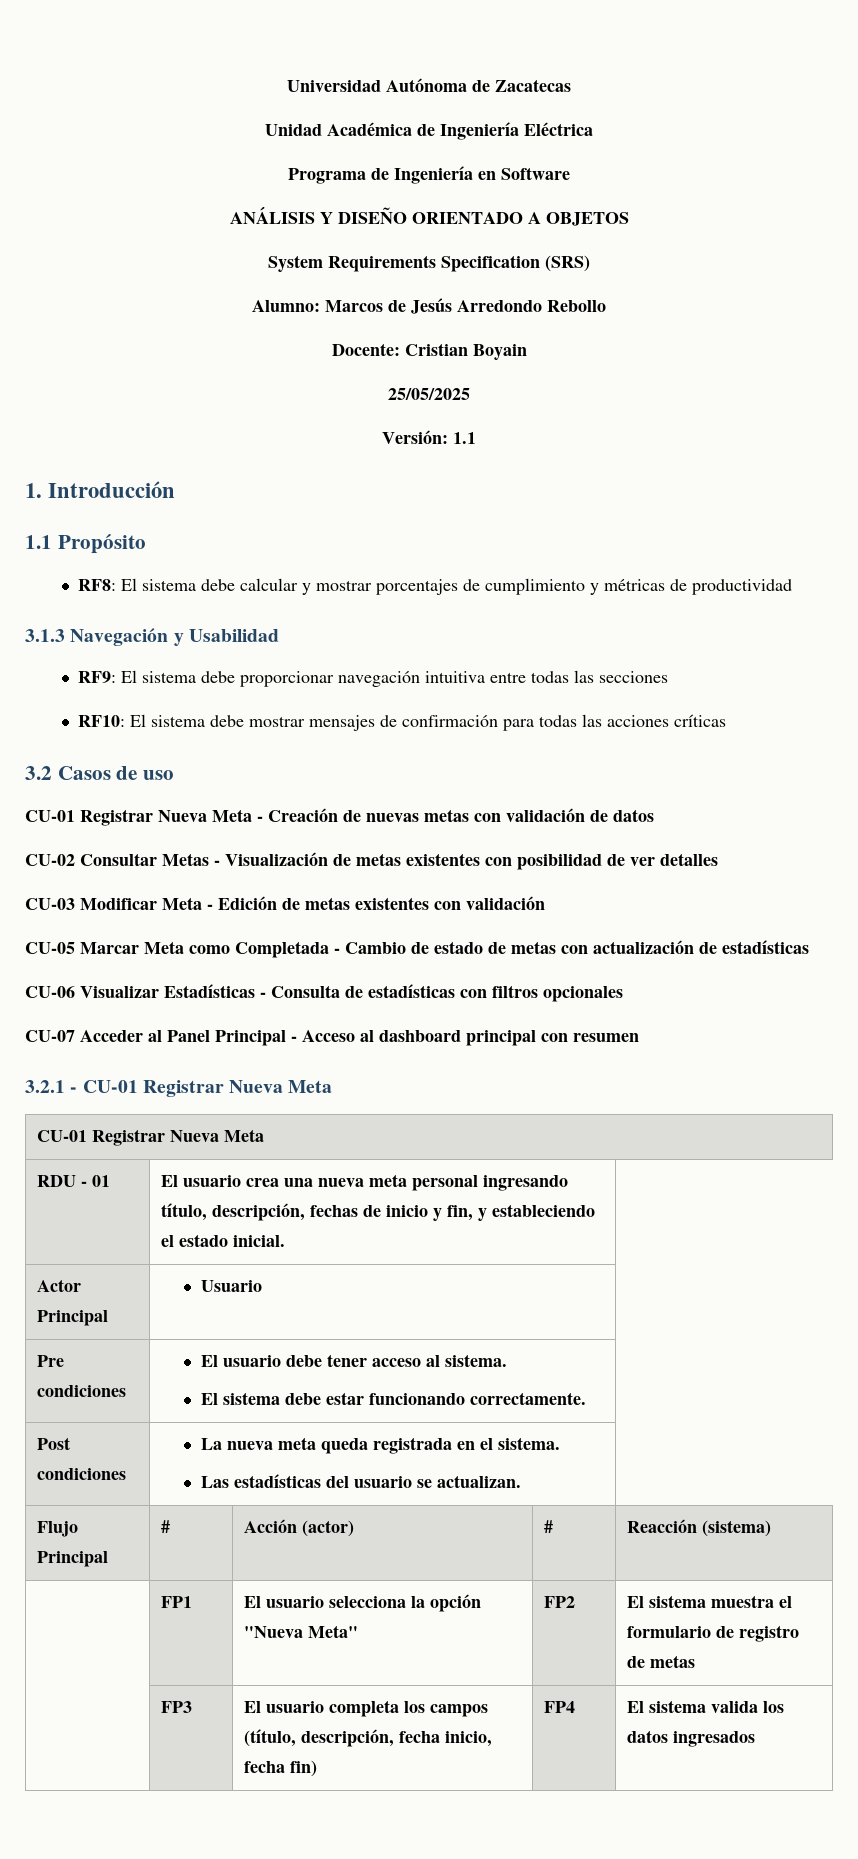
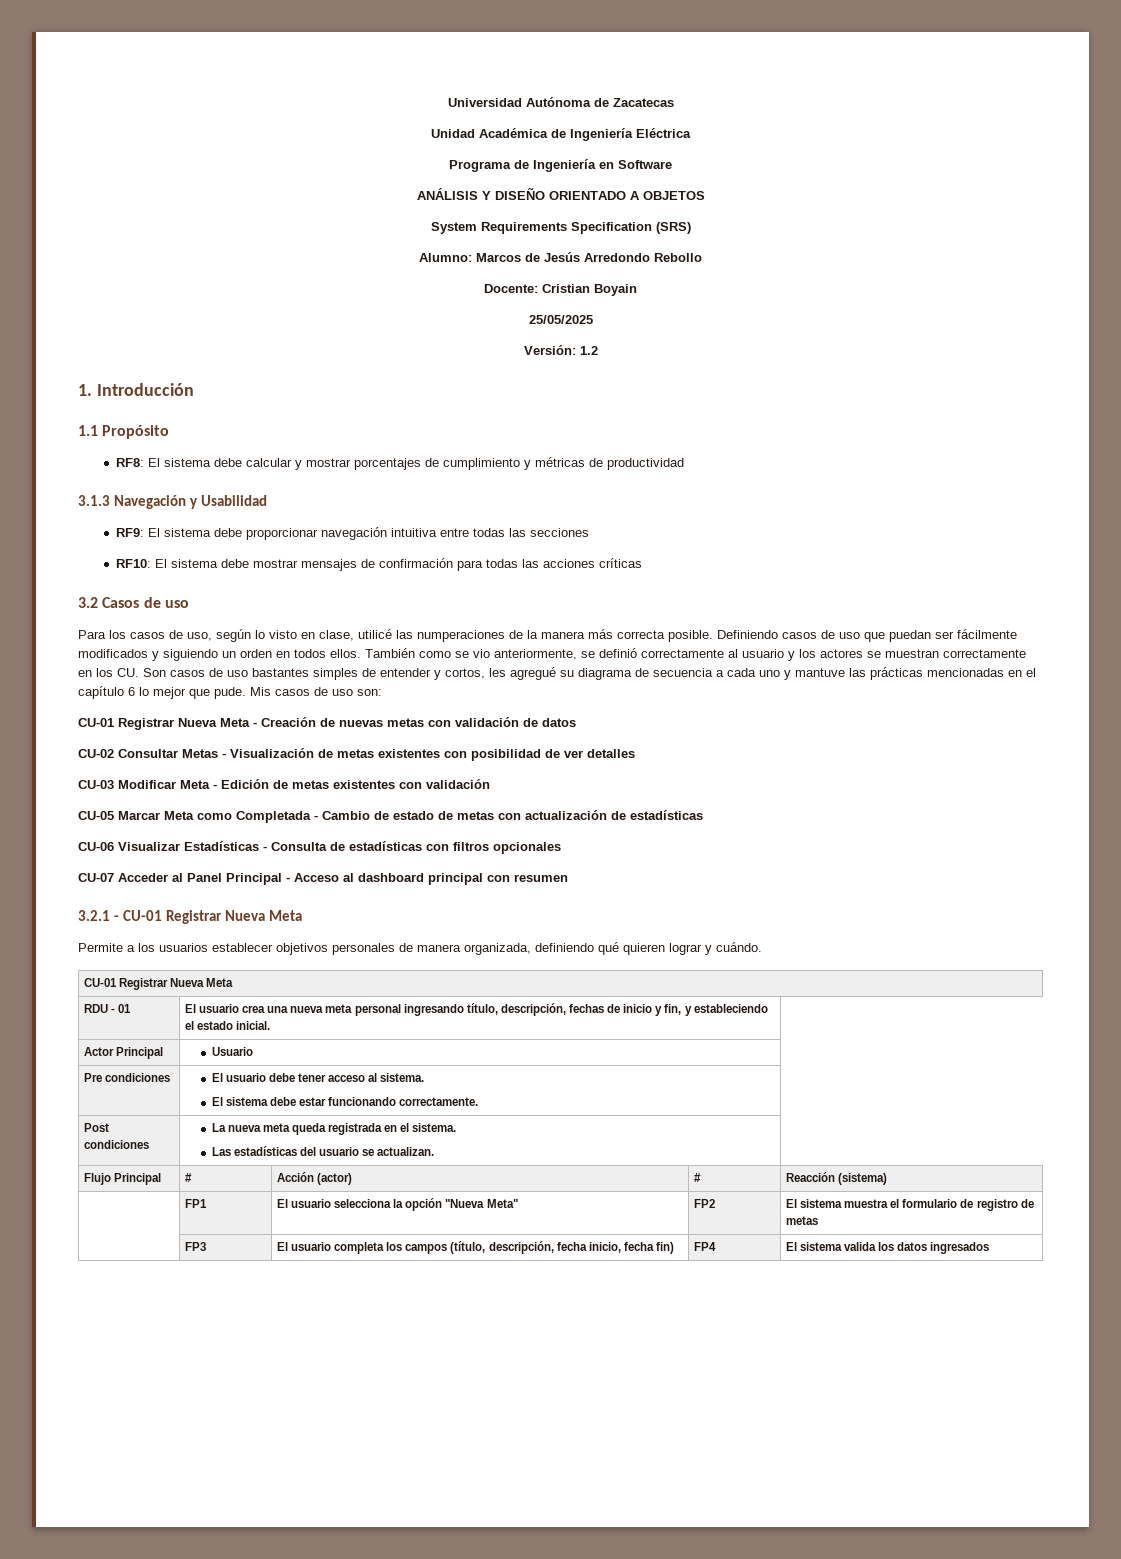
- Versión: 1.1
+ Versión: 1.2
+ Para los casos de uso, según lo visto en clase, utilicé las numperaciones de la manera más correcta posible. Definiendo casos de uso que puedan ser fácilmente modificados y siguiendo un orden en todos ellos. También como se vio anteriormente, se definió correctamente al usuario y los actores se muestran correctamente en los CU. Son casos de uso bastantes simples de entender y cortos, les agregué su diagrama de secuencia a cada uno y mantuve las prácticas mencionadas en el capítulo 6 lo mejor que pude. Mis casos de uso son:
+ Permite a los usuarios establecer objetivos personales de manera organizada, definiendo qué quieren lograr y cuándo.

